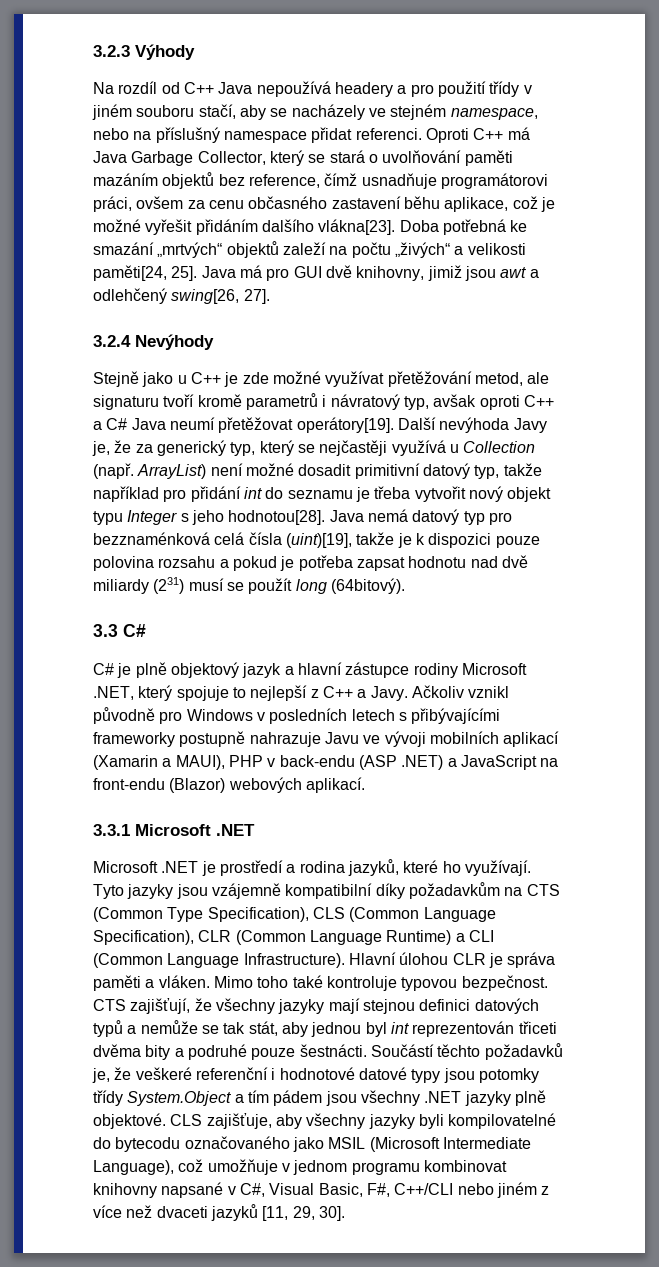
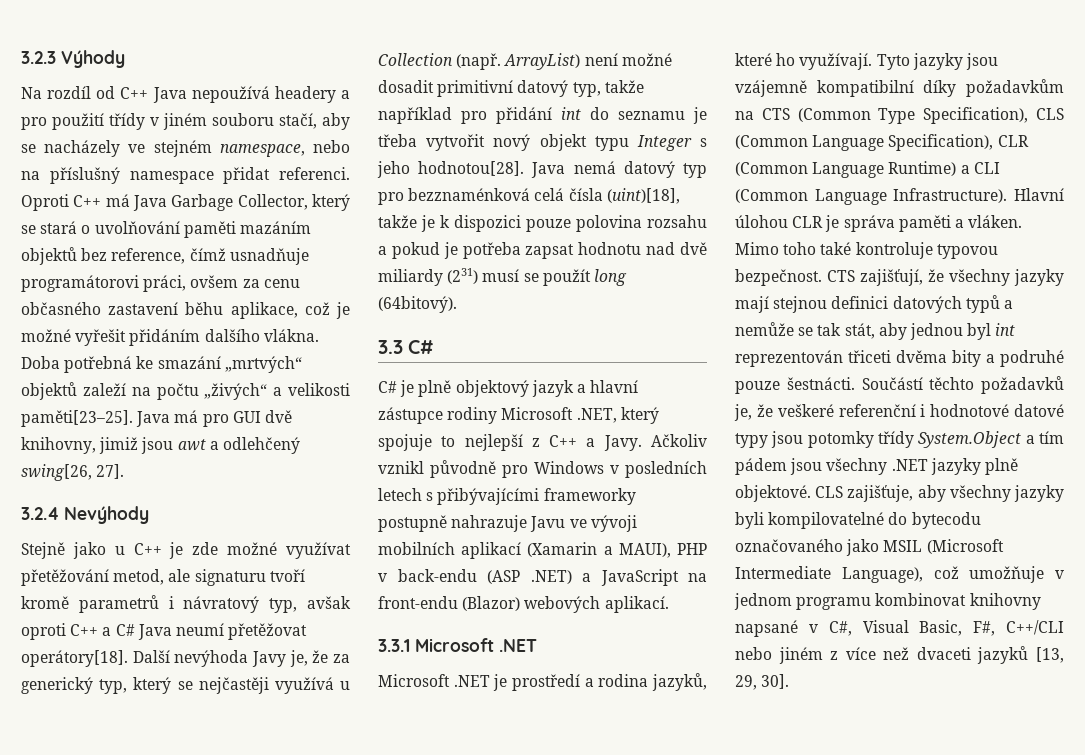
- Oproti C++ má Java Garbage Collector, který se stará o uvolňování paměti mazáním objektů bez reference, čímž usnadňuje programátorovi práci, ovšem za cenu občasného zastavení běhu aplikace, což je možné vyřešit přidáním dalšího vlákna[23].
+ Oproti C++ má Java Garbage Collector, který se stará o uvolňování paměti mazáním objektů bez reference, čímž usnadňuje programátorovi práci, ovšem za cenu občasného zastavení běhu aplikace, což je možné vyřešit přidáním dalšího vlákna.
- Doba potřebná ke smazání „mrtvých“ objektů zaleží na počtu „živých“ a velikosti paměti[24, 25].
+ Doba potřebná ke smazání „mrtvých“ objektů zaleží na počtu „živých“ a velikosti paměti[23–25].
- Stejně jako u C++ je zde možné využívat přetěžování metod, ale signaturu tvoří kromě parametrů i návratový typ, avšak oproti C++ a C# Java neumí přetěžovat operátory[19].
+ Stejně jako u C++ je zde možné využívat přetěžování metod, ale signaturu tvoří kromě parametrů i návratový typ, avšak oproti C++ a C# Java neumí přetěžovat operátory[18].
- Java nemá datový typ pro bezznaménková celá čísla (uint)[19], takže je k dispozici pouze polovina rozsahu a pokud je potřeba zapsat hodnotu nad dvě miliardy (231) musí se použít long (64bitový).
+ Java nemá datový typ pro bezznaménková celá čísla (uint)[18], takže je k dispozici pouze polovina rozsahu a pokud je potřeba zapsat hodnotu nad dvě miliardy (231) musí se použít long (64bitový).
- CLS zajišťuje, aby všechny jazyky byli kompilovatelné do bytecodu označovaného jako MSIL (Microsoft Intermediate Language), což umožňuje v jednom programu kombinovat knihovny napsané v C#, Visual Basic, F#, C++/CLI nebo jiném z více než dvaceti jazyků [11, 29, 30].
+ CLS zajišťuje, aby všechny jazyky byli kompilovatelné do bytecodu označovaného jako MSIL (Microsoft Intermediate Language), což umožňuje v jednom programu kombinovat knihovny napsané v C#, Visual Basic, F#, C++/CLI nebo jiném z více než dvaceti jazyků [13, 29, 30].

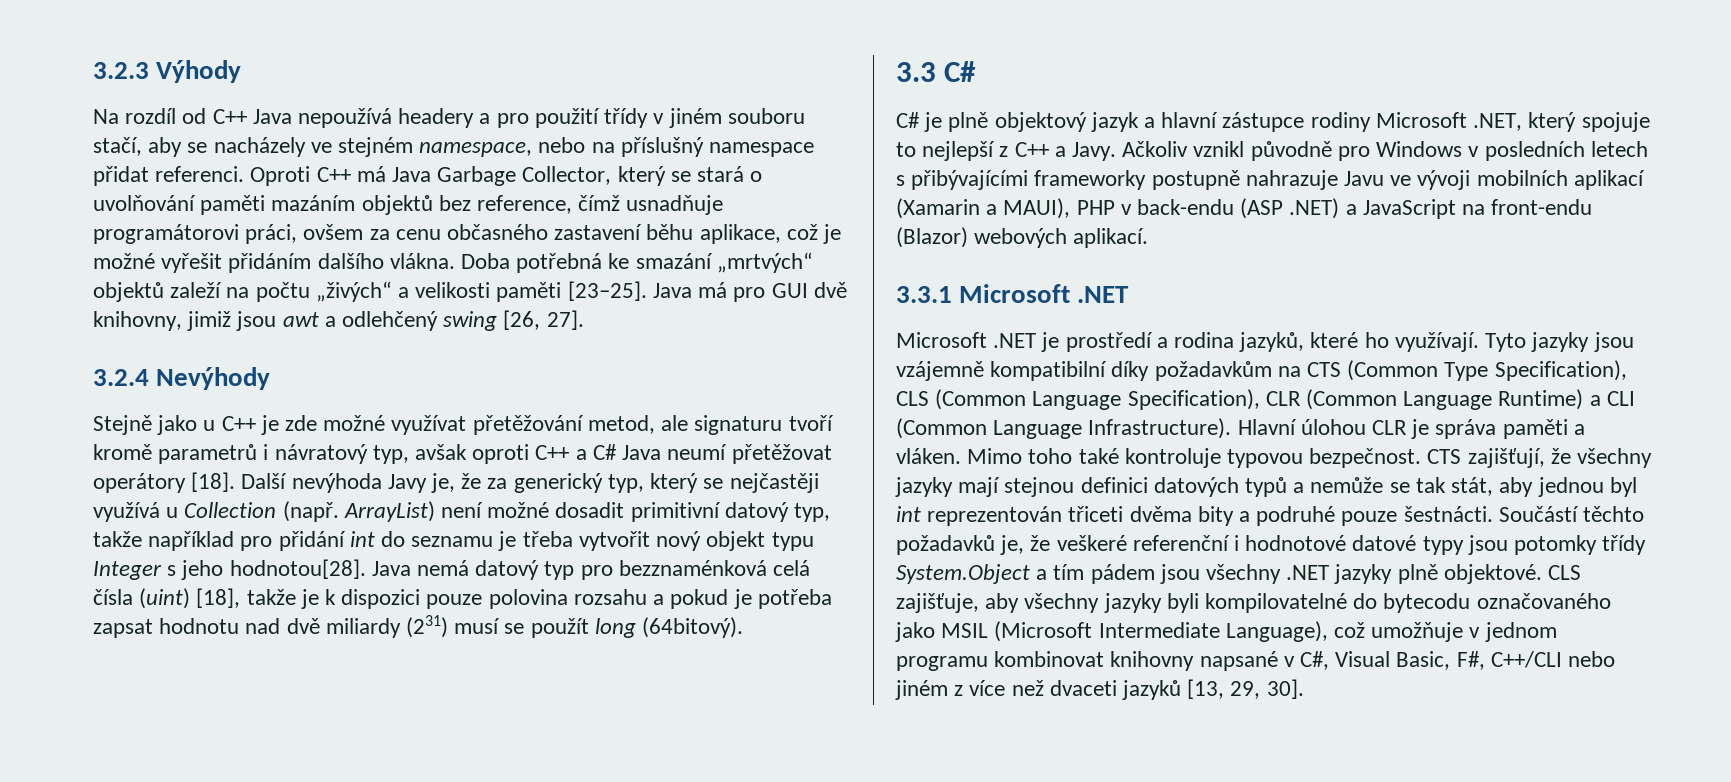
- Doba potřebná ke smazání „mrtvých“ objektů zaleží na počtu „živých“ a velikosti paměti[23–25].
+ Doba potřebná ke smazání „mrtvých“ objektů zaleží na počtu „živých“ a velikosti paměti [23–25].
- Java má pro GUI dvě knihovny, jimiž jsou awt a odlehčený swing[26, 27].
+ Java má pro GUI dvě knihovny, jimiž jsou awt a odlehčený swing [26, 27].
- Stejně jako u C++ je zde možné využívat přetěžování metod, ale signaturu tvoří kromě parametrů i návratový typ, avšak oproti C++ a C# Java neumí přetěžovat operátory[18].
+ Stejně jako u C++ je zde možné využívat přetěžování metod, ale signaturu tvoří kromě parametrů i návratový typ, avšak oproti C++ a C# Java neumí přetěžovat operátory [18].
- Java nemá datový typ pro bezznaménková celá čísla (uint)[18], takže je k dispozici pouze polovina rozsahu a pokud je potřeba zapsat hodnotu nad dvě miliardy (231) musí se použít long (64bitový).
+ Java nemá datový typ pro bezznaménková celá čísla (uint) [18], takže je k dispozici pouze polovina rozsahu a pokud je potřeba zapsat hodnotu nad dvě miliardy (231) musí se použít long (64bitový).

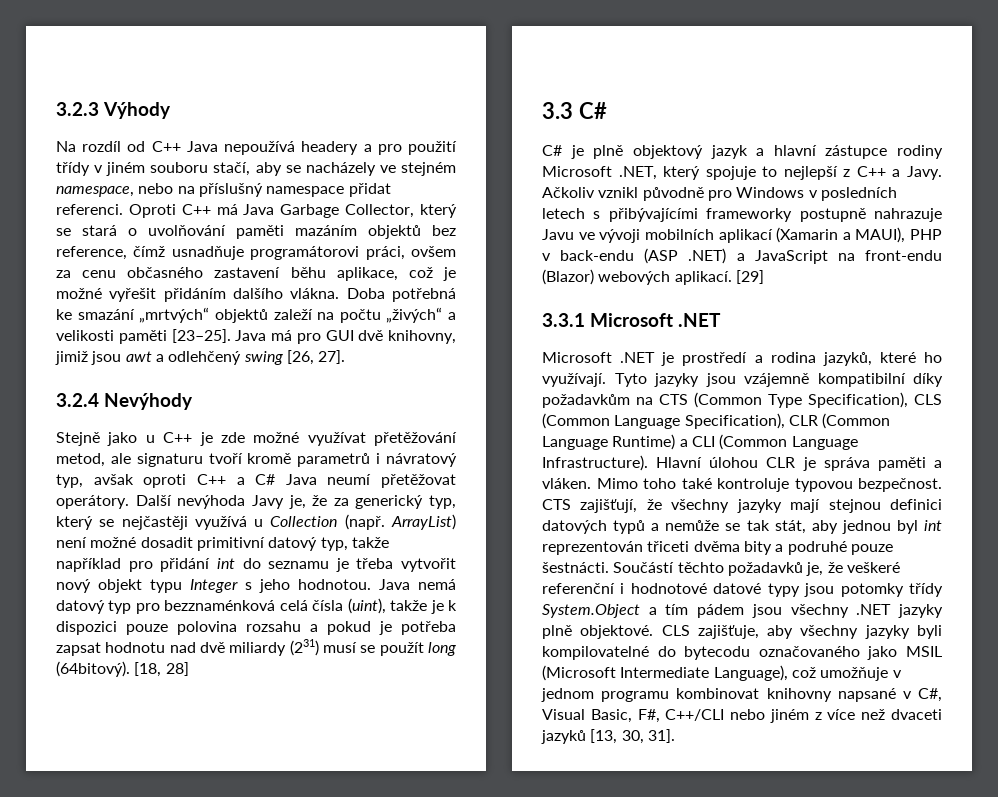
- Stejně jako u C++ je zde možné využívat přetěžování metod, ale signaturu tvoří kromě parametrů i návratový typ, avšak oproti C++ a C# Java neumí přetěžovat operátory [18].
+ Stejně jako u C++ je zde možné využívat přetěžování metod, ale signaturu tvoří kromě parametrů i návratový typ, avšak oproti C++ a C# Java neumí přetěžovat operátory.
- ArrayList) není možné dosadit primitivní datový typ, takže například pro přidání int do seznamu je třeba vytvořit nový objekt typu Integer s jeho hodnotou[28].
+ ArrayList) není možné dosadit primitivní datový typ, takže například pro přidání int do seznamu je třeba vytvořit nový objekt typu Integer s jeho hodnotou.
- Java nemá datový typ pro bezznaménková celá čísla (uint) [18], takže je k dispozici pouze polovina rozsahu a pokud je potřeba zapsat hodnotu nad dvě miliardy (231) musí se použít long (64bitový).
+ Java nemá datový typ pro bezznaménková celá čísla (uint), takže je k dispozici pouze polovina rozsahu a pokud je potřeba zapsat hodnotu nad dvě miliardy (231) musí se použít long (64bitový). [18, 28]
+ [29]
- CLS zajišťuje, aby všechny jazyky byli kompilovatelné do bytecodu označovaného jako MSIL (Microsoft Intermediate Language), což umožňuje v jednom programu kombinovat knihovny napsané v C#, Visual Basic, F#, C++/CLI nebo jiném z více než dvaceti jazyků [13, 29, 30].
+ CLS zajišťuje, aby všechny jazyky byli kompilovatelné do bytecodu označovaného jako MSIL (Microsoft Intermediate Language), což umožňuje v jednom programu kombinovat knihovny napsané v C#, Visual Basic, F#, C++/CLI nebo jiném z více než dvaceti jazyků [13, 30, 31].

